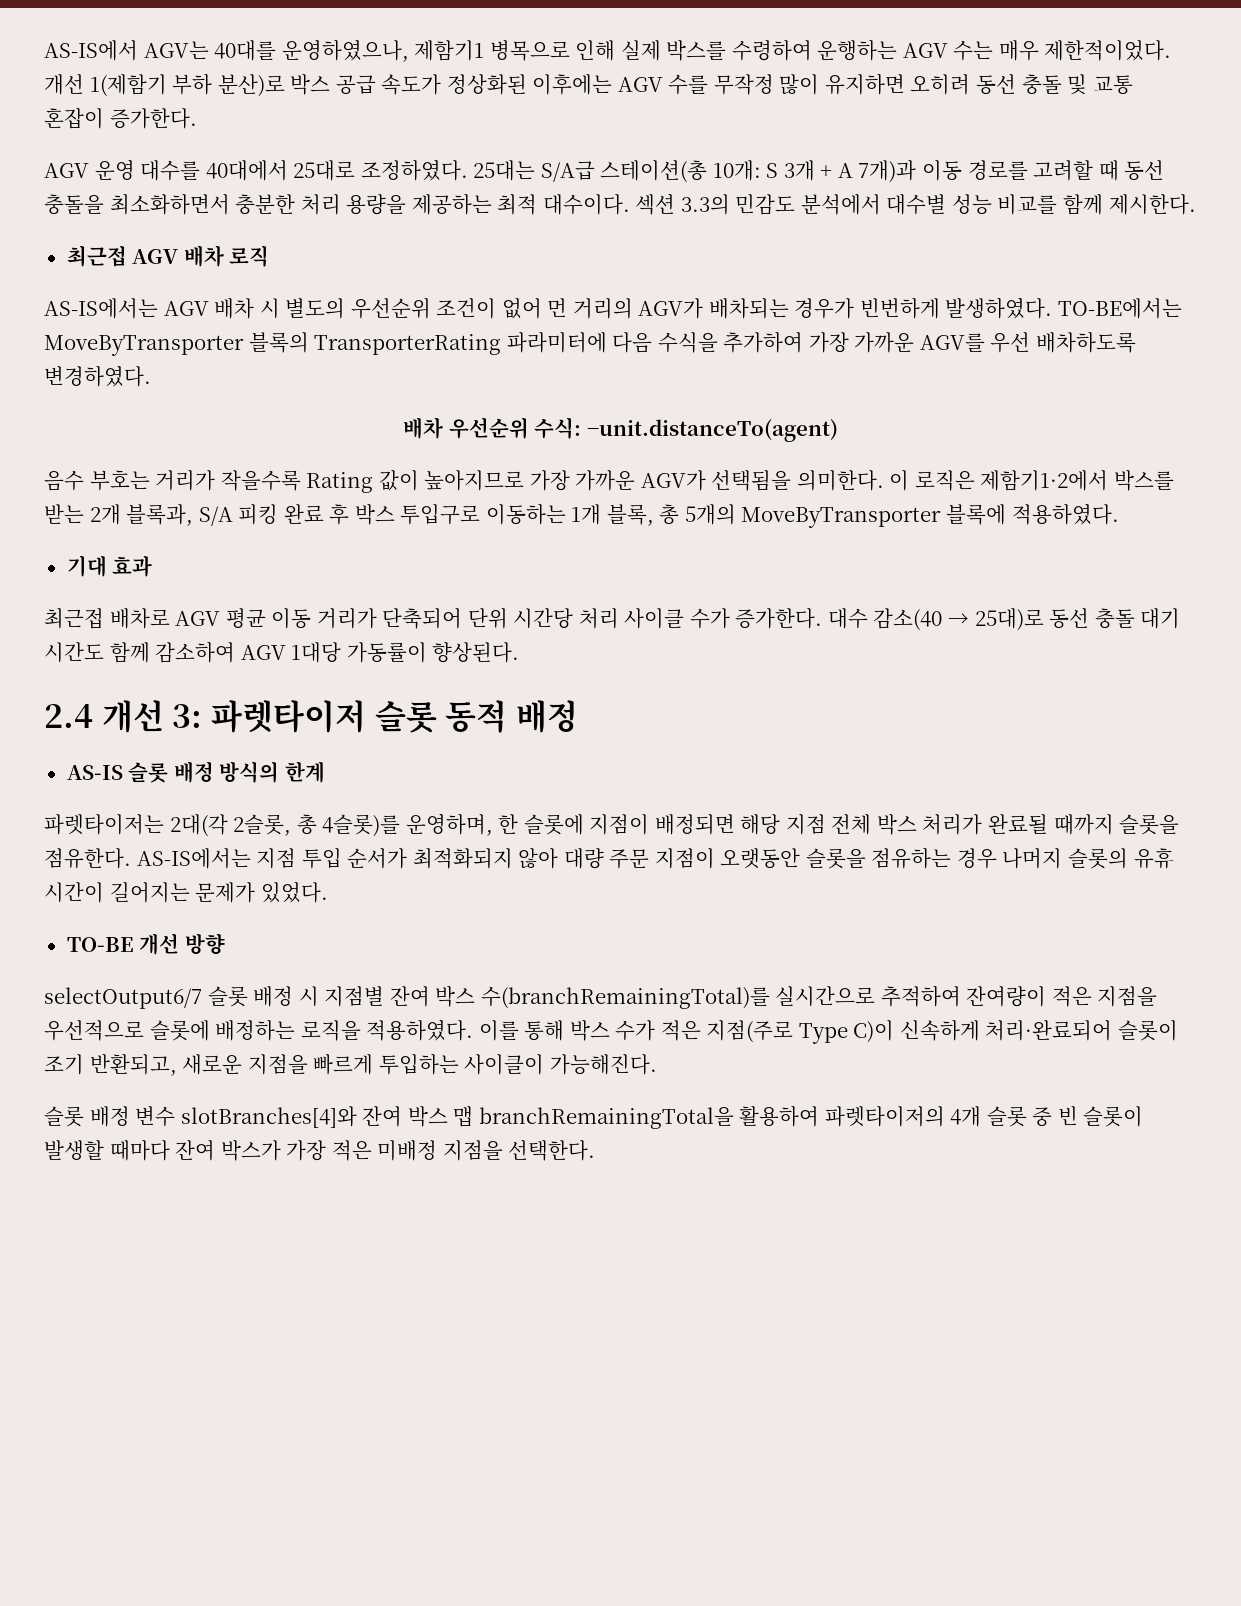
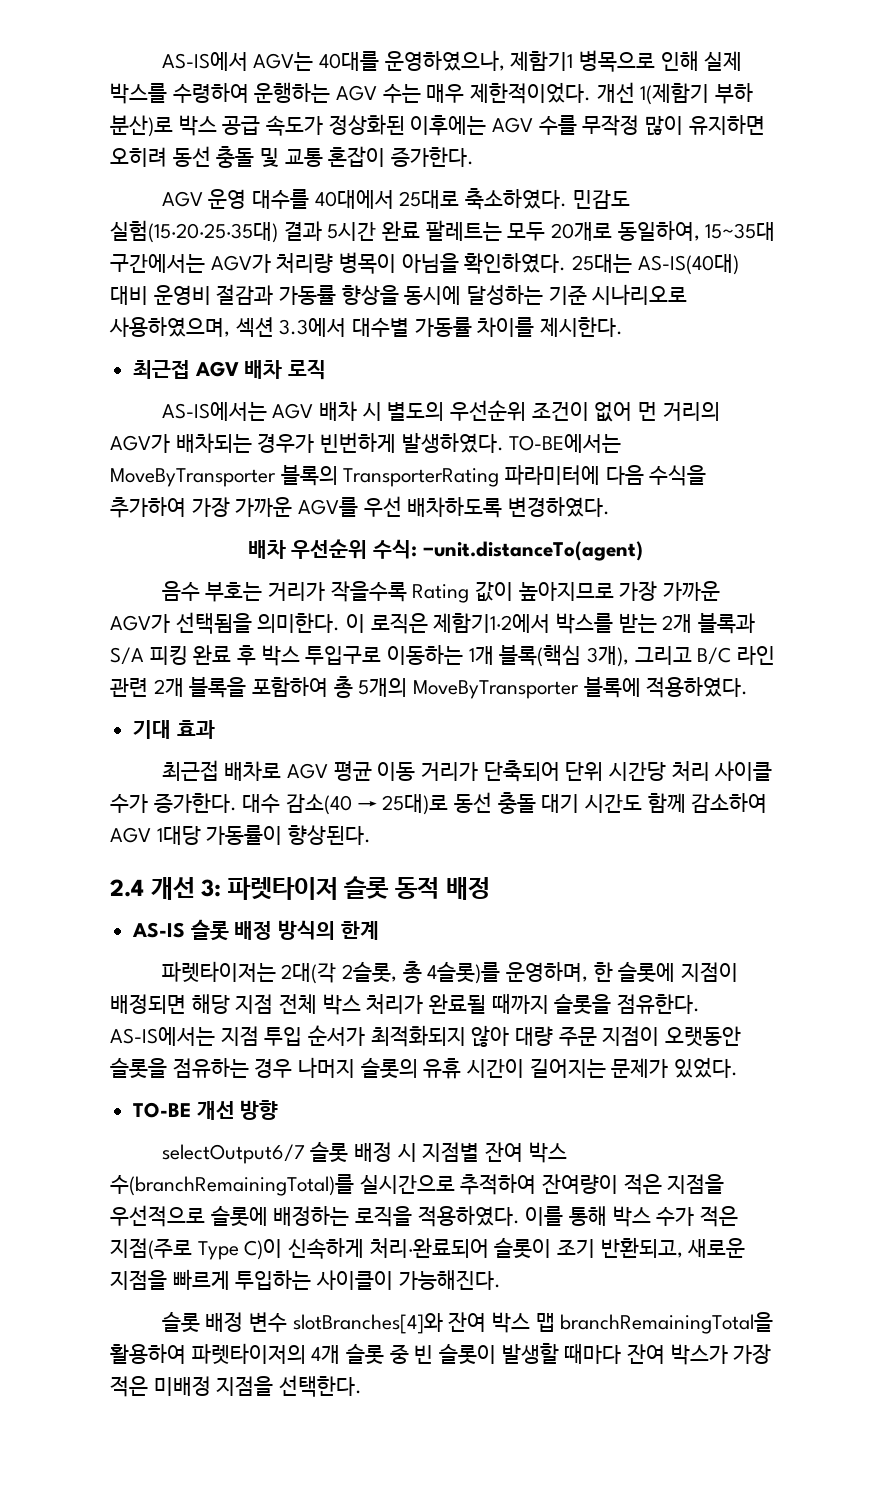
- AGV 운영 대수를 40대에서 25대로 조정하였다. 25대는 S/A급 스테이션(총 10개: S 3개 + A 7개)과 이동 경로를 고려할 때 동선 충돌을 최소화하면서 충분한 처리 용량을 제공하는 최적 대수이다. 섹션 3.3의 민감도 분석에서 대수별 성능 비교를 함께 제시한다.
+ AGV 운영 대수를 40대에서 25대로 축소하였다. 민감도 실험(15·20·25·35대) 결과 5시간 완료 팔레트는 모두 20개로 동일하여, 15~35대 구간에서는 AGV가 처리량 병목이 아님을 확인하였다. 25대는 AS-IS(40대) 대비 운영비 절감과 가동률 향상을 동시에 달성하는 기준 시나리오로 사용하였으며, 섹션 3.3에서 대수별 가동률 차이를 제시한다.
- 이 로직은 제함기1·2에서 박스를 받는 2개 블록과, S/A 피킹 완료 후 박스 투입구로 이동하는 1개 블록, 총 5개의 MoveByTransporter 블록에 적용하였다.
+ 이 로직은 제함기1·2에서 박스를 받는 2개 블록과 S/A 피킹 완료 후 박스 투입구로 이동하는 1개 블록(핵심 3개), 그리고 B/C 라인 관련 2개 블록을 포함하여 총 5개의 MoveByTransporter 블록에 적용하였다.

